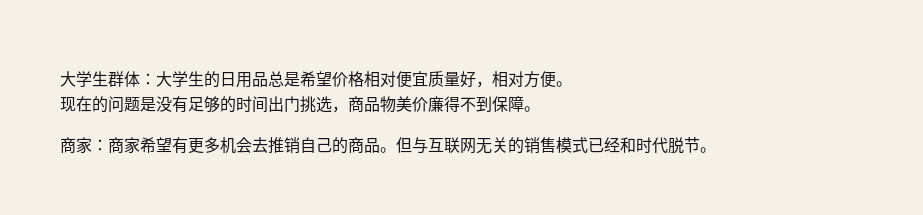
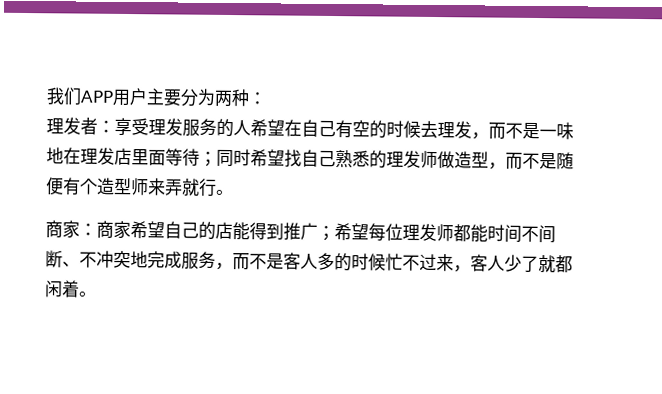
- 大学生群体：大学生的日用品总是希望价格相对便宜质量好，相对方便。
- 现在的问题是没有足够的时间出门挑选，商品物美价廉得不到保障。
- 商家：商家希望有更多机会去推销自己的商品。但与互联网无关的销售模式已经和时代脱节。
+ 我们APP用户主要分为两种：
+ 理发者：享受理发服务的人希望在自己有空的时候去理发，而不是一味地在理发店里面等待；同时希望找自己熟悉的理发师做造型，而不是随便有个造型师来弄就行。
+ 商家：商家希望自己的店能得到推广；希望每位理发师都能时间不间断、不冲突地完成服务，而不是客人多的时候忙不过来，客人少了就都闲着。

